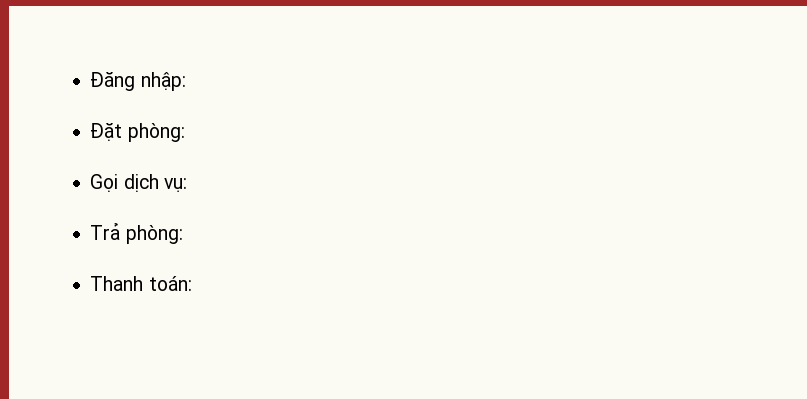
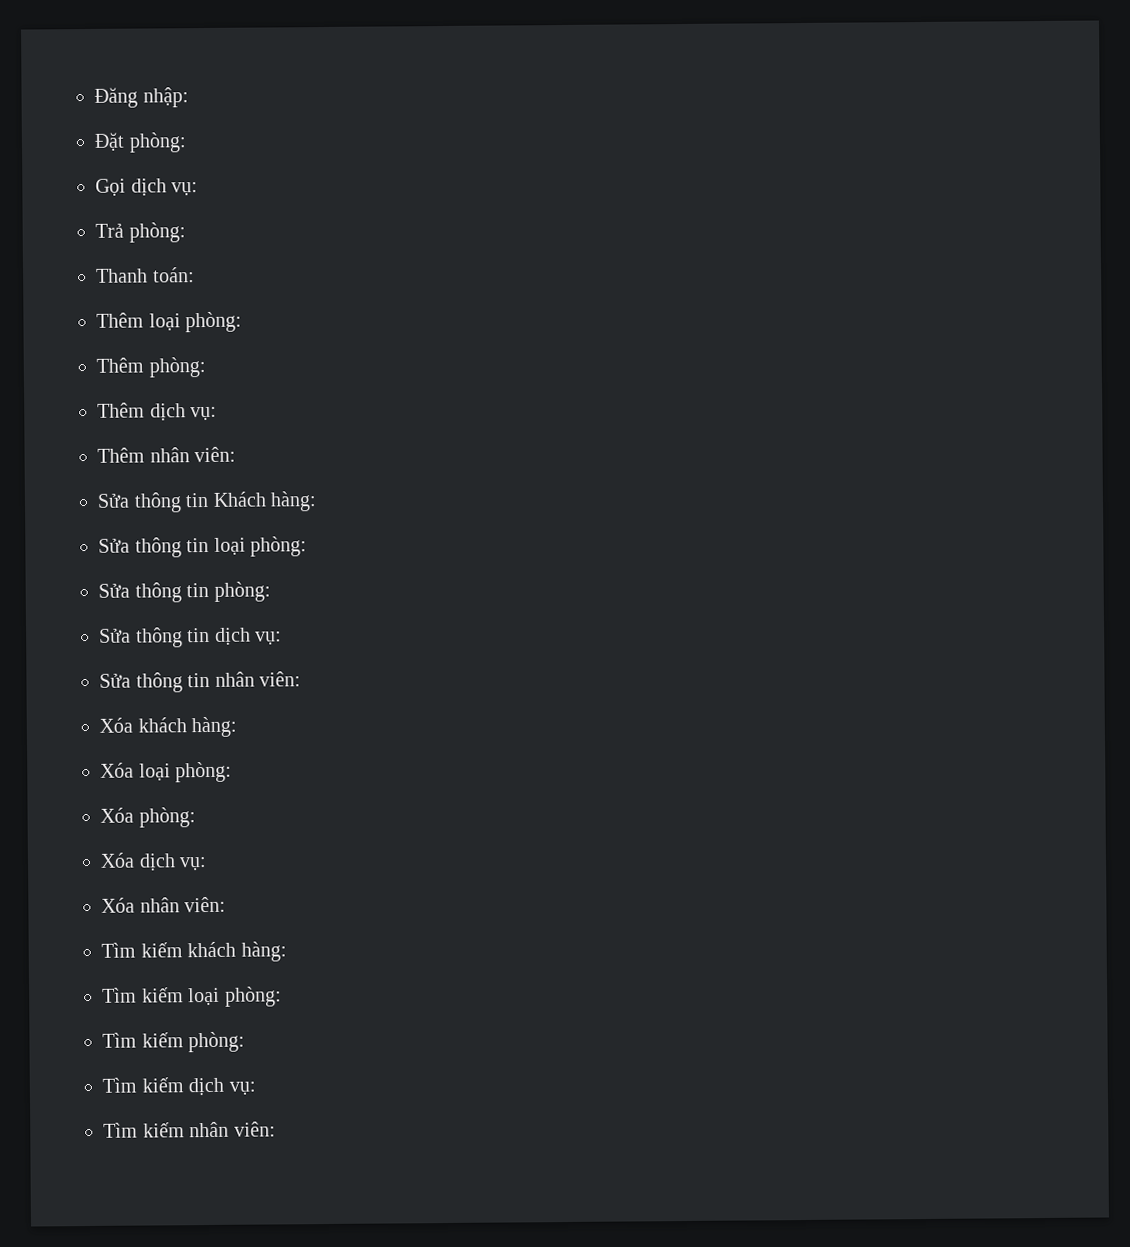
+ Thêm loại phòng:
+ Thêm phòng:
+ Thêm dịch vụ:
+ Thêm nhân viên:
+ Sửa thông tin Khách hàng:
+ Sửa thông tin loại phòng:
+ Sửa thông tin phòng:
+ Sửa thông tin dịch vụ:
+ Sửa thông tin nhân viên:
+ Xóa khách hàng:
+ Xóa loại phòng:
+ Xóa phòng:
+ Xóa dịch vụ:
+ Xóa nhân viên:
+ Tìm kiếm khách hàng:
+ Tìm kiếm loại phòng:
+ Tìm kiếm phòng:
+ Tìm kiếm dịch vụ:
+ Tìm kiếm nhân viên:

